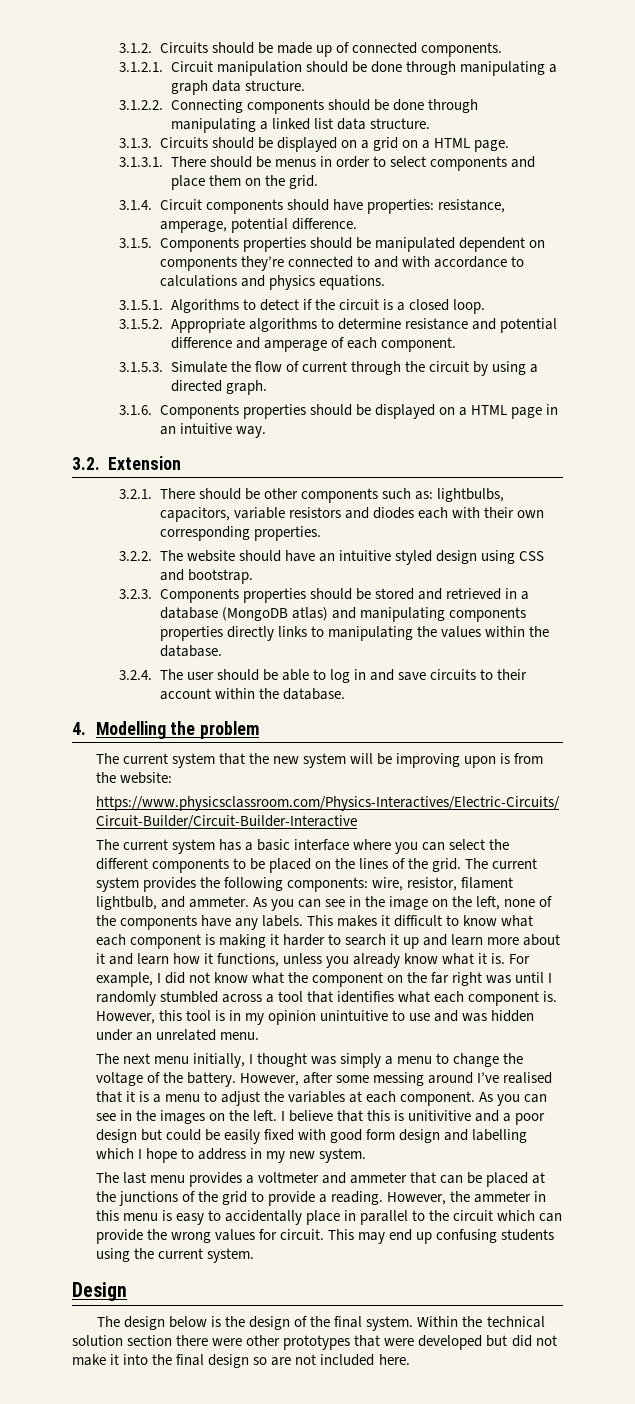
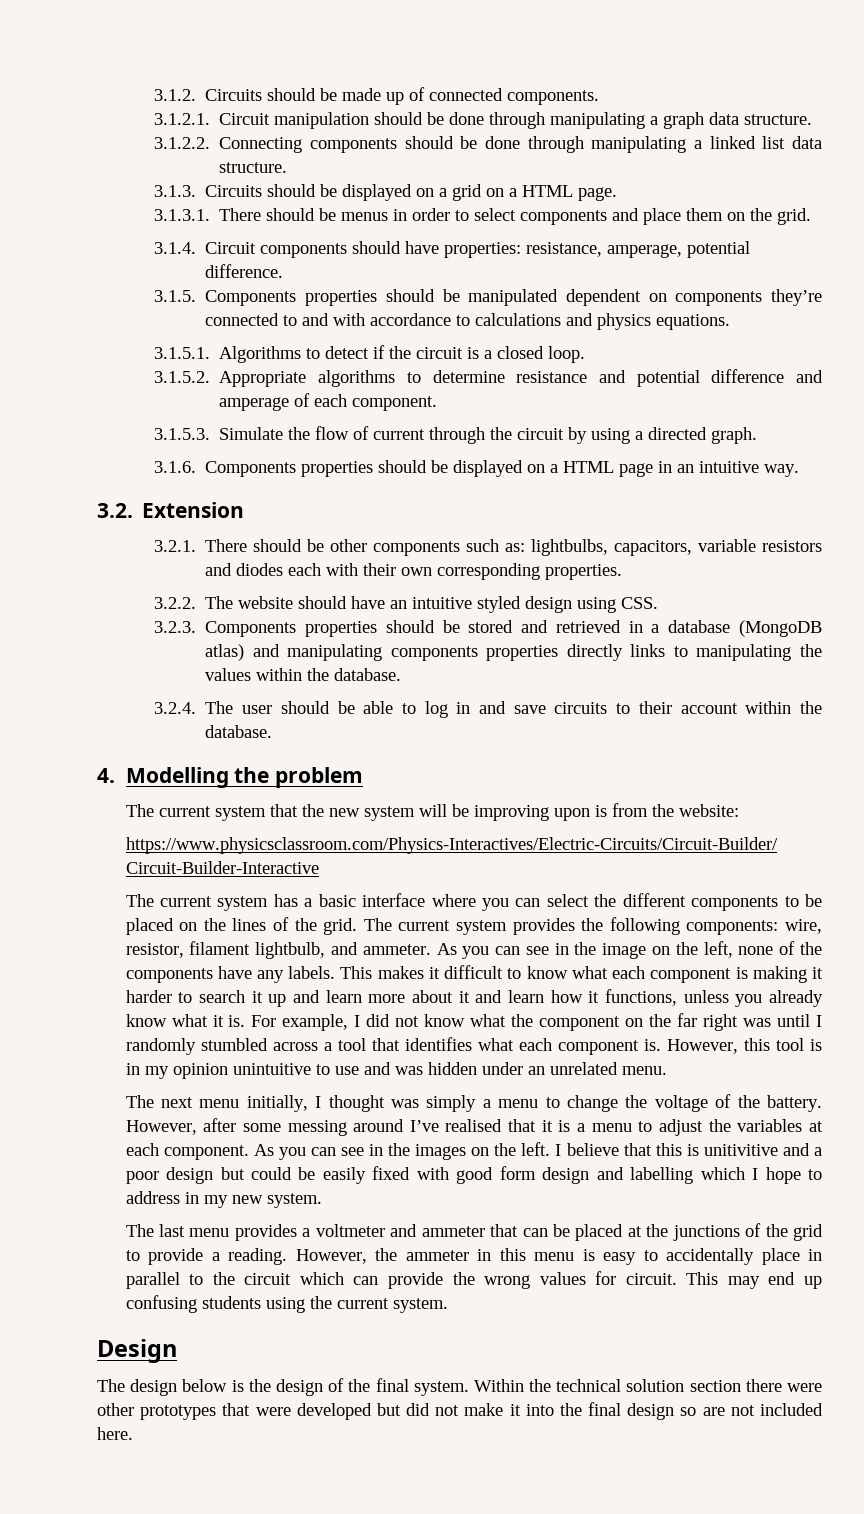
- 3.2.2. The website should have an intuitive styled design using CSS and bootstrap.
+ 3.2.2. The website should have an intuitive styled design using CSS.

